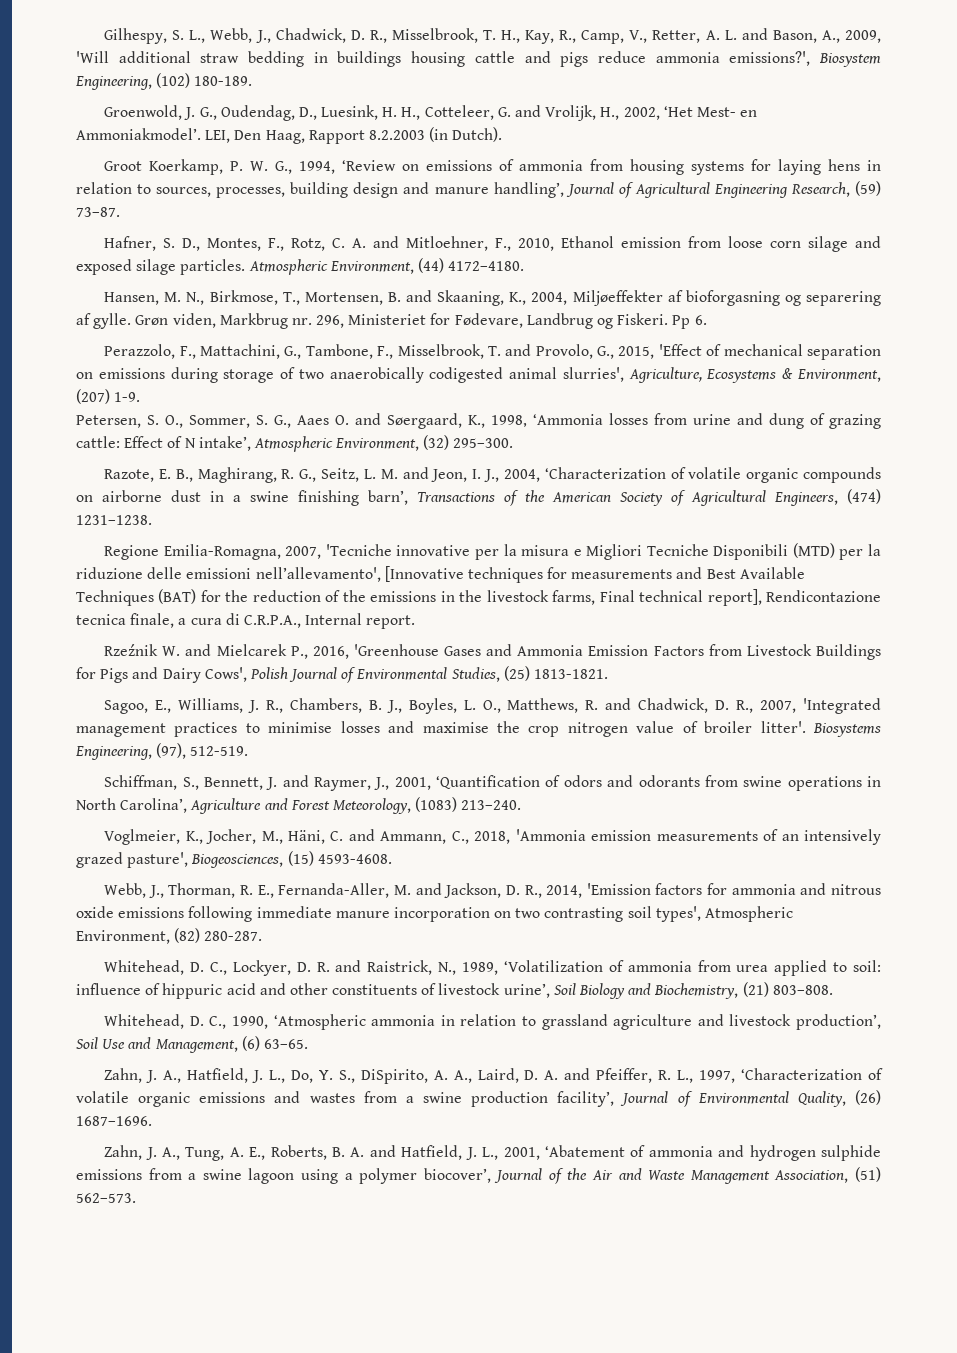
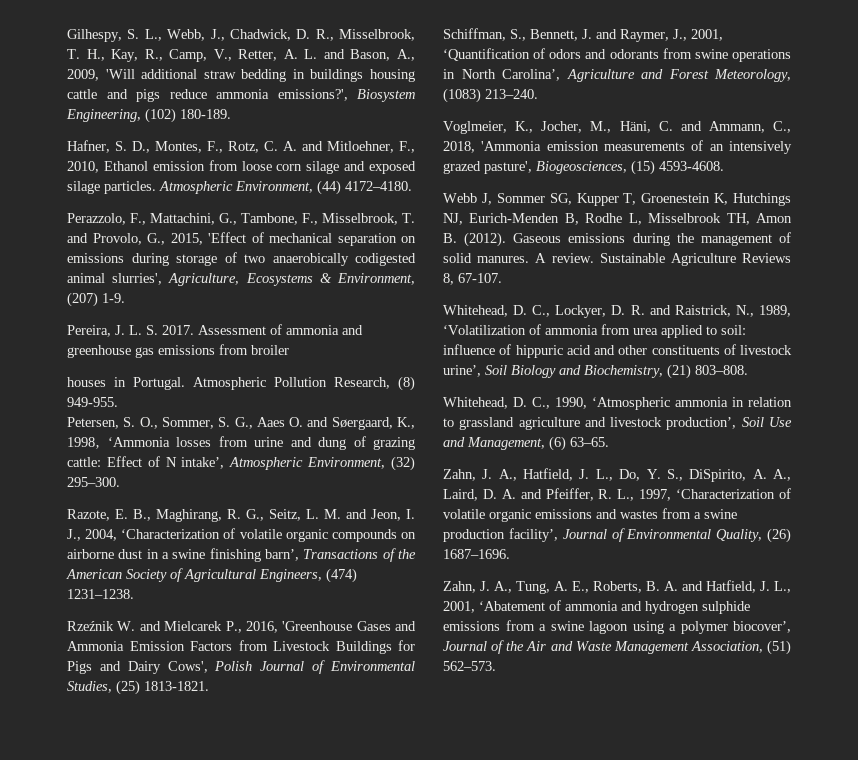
- Groenwold, J. G., Oudendag, D., Luesink, H. H., Cotteleer, G. and Vrolijk, H., 2002, ‘Het Mest- en Ammoniakmodel’. LEI, Den Haag, Rapport 8.2.2003 (in Dutch).
- Groot Koerkamp, P. W. G., 1994, ‘Review on emissions of ammonia from housing systems for laying hens in relation to sources, processes, building design and manure handling’, Journal of Agricultural Engineering Research, (59) 73–87.
- Hansen, M. N., Birkmose, T., Mortensen, B. and Skaaning, K., 2004, Miljøeffekter af bioforgasning og separering af gylle. Grøn viden, Markbrug nr. 296, Ministeriet for Fødevare, Landbrug og Fiskeri. Pp 6.
+ Pereira, J. L. S. 2017. Assessment of ammonia and greenhouse gas emissions from broiler
+ houses in Portugal. Atmospheric Pollution Research, (8) 949-955.
- Regione Emilia-Romagna, 2007, 'Tecniche innovative per la misura e Migliori Tecniche Disponibili (MTD) per la riduzione delle emissioni nell’allevamento', [Innovative techniques for measurements and Best Available Techniques (BAT) for the reduction of the emissions in the livestock farms, Final technical report], Rendicontazione tecnica finale, a cura di C.R.P.A., Internal report.
- Sagoo, E., Williams, J. R., Chambers, B. J., Boyles, L. O., Matthews, R. and Chadwick, D. R., 2007, 'Integrated management practices to minimise losses and maximise the crop nitrogen value of broiler litter'. Biosystems Engineering, (97), 512-519.
- Webb, J., Thorman, R. E., Fernanda-Aller, M. and Jackson, D. R., 2014, 'Emission factors for ammonia and nitrous oxide emissions following immediate manure incorporation on two contrasting soil types', Atmospheric Environment, (82) 280-287.
+ Webb J, Sommer SG, Kupper T, Groenestein K, Hutchings NJ, Eurich-Menden B, Rodhe L, Misselbrook TH, Amon B. (2012). Gaseous emissions during the management of solid manures. A review. Sustainable Agriculture Reviews 8, 67-107.

